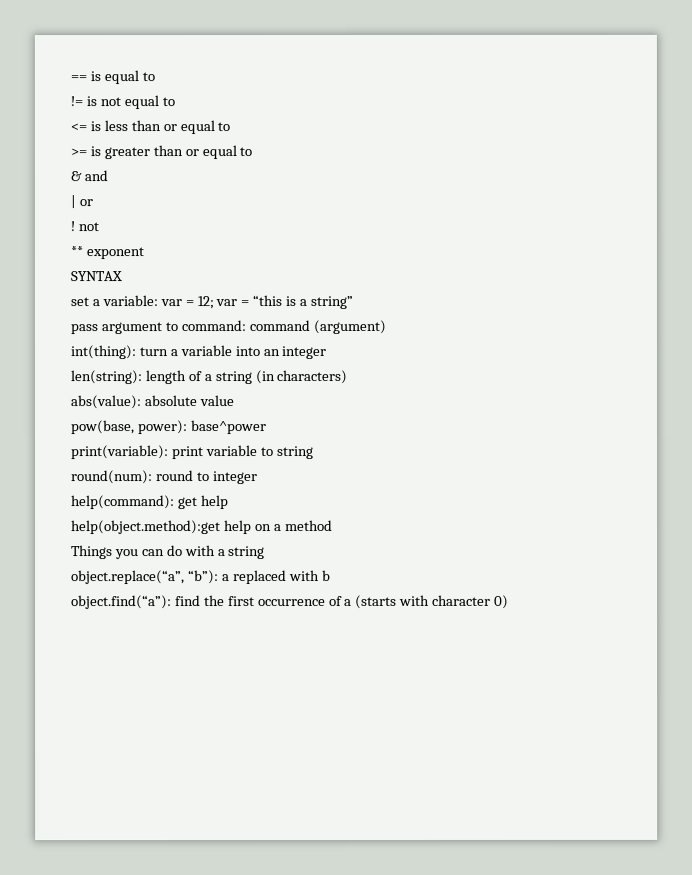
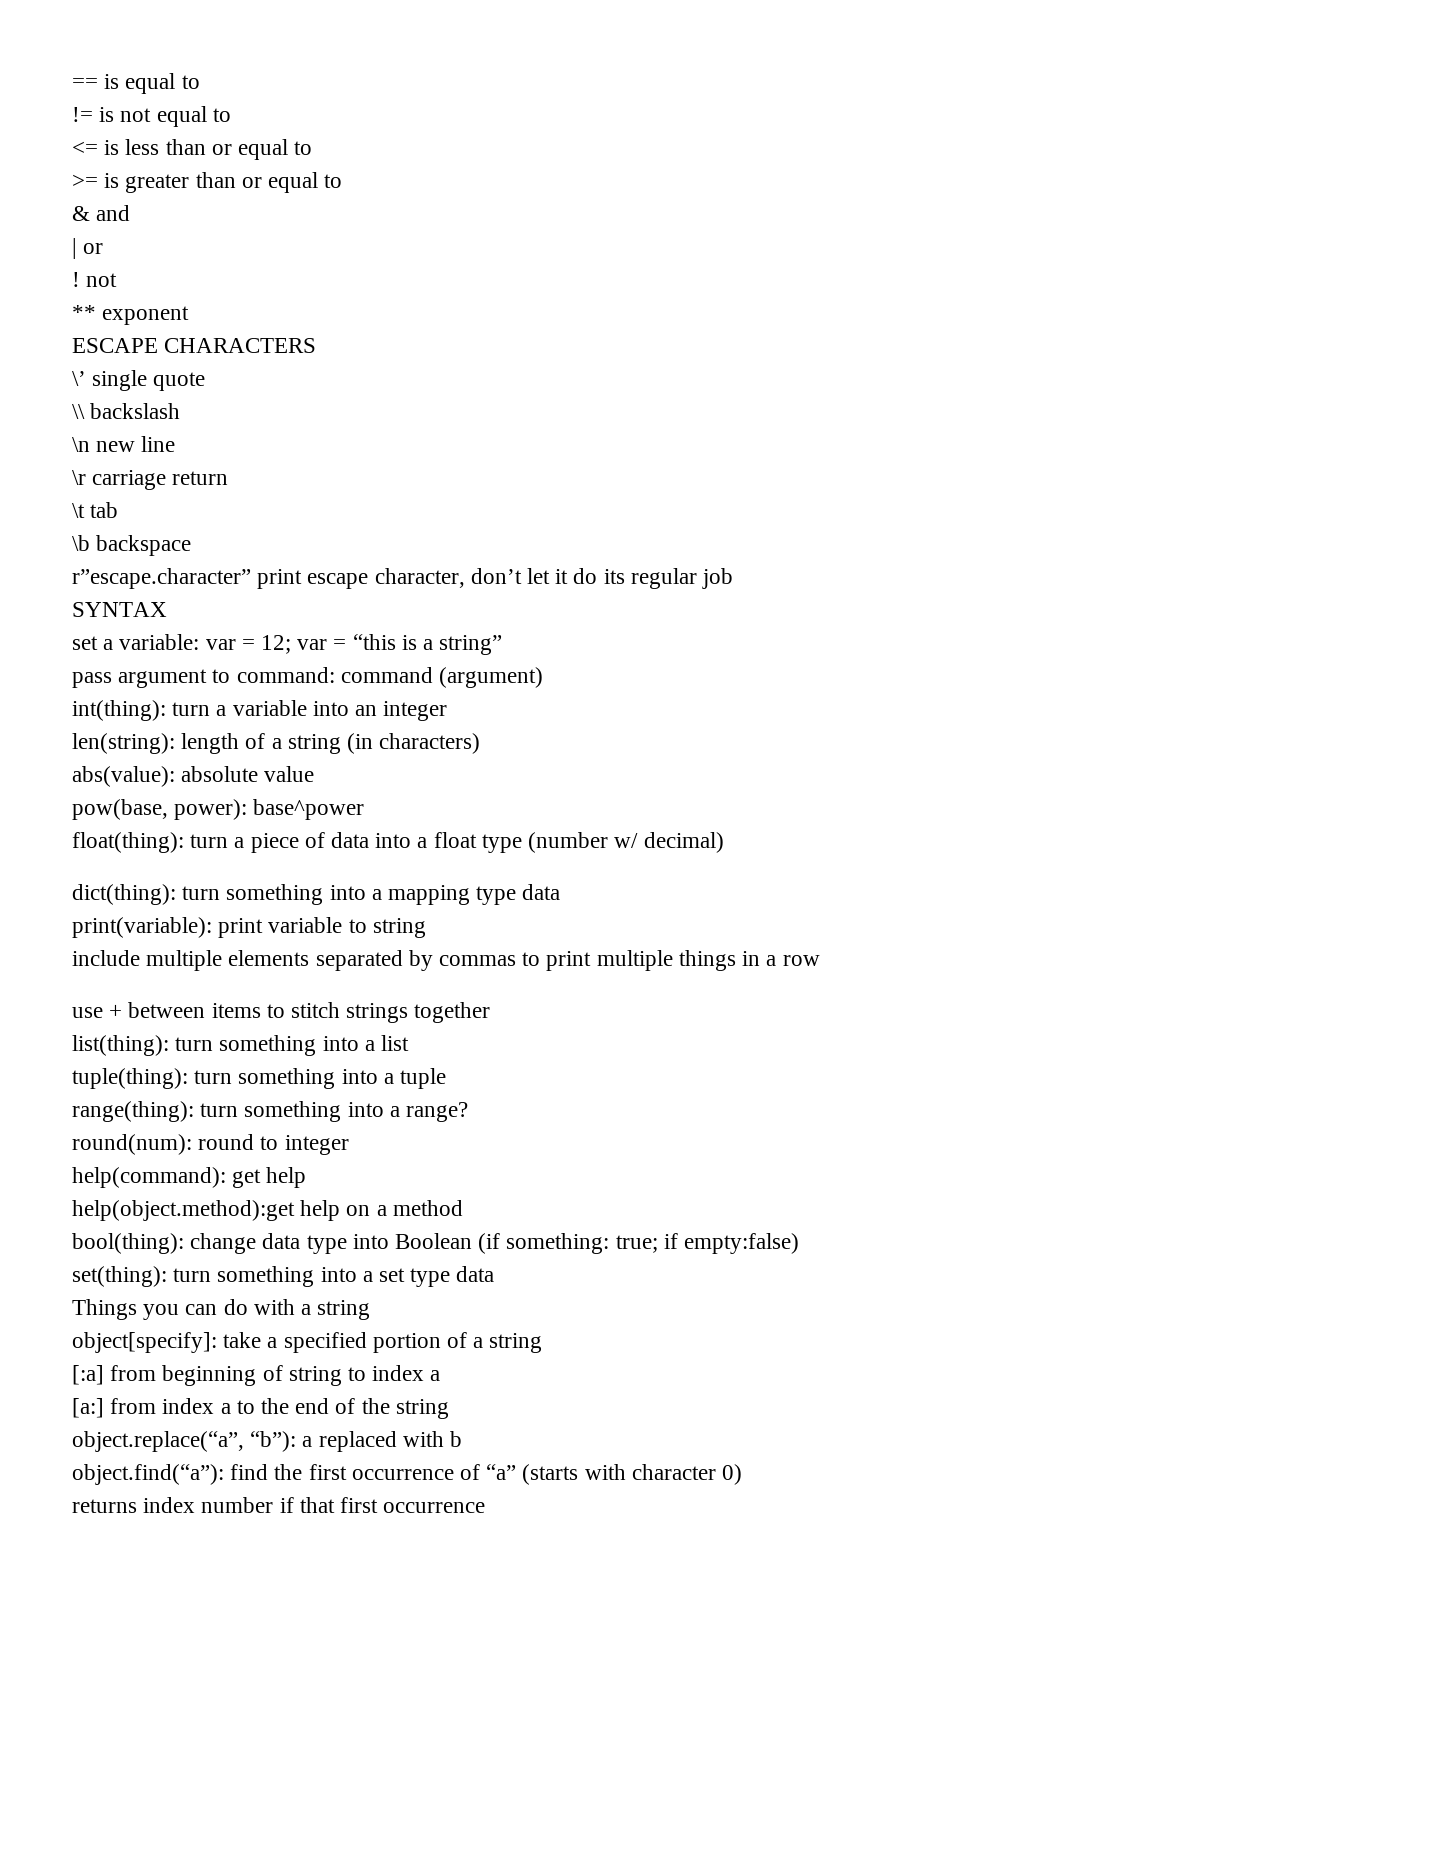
+ ESCAPE CHARACTERS
+ \’ single quote
+ \\ backslash
+ \n new line
+ \r carriage return
+ \t tab
+ \b backspace
+ r”escape.character” print escape character, don’t let it do its regular job
+ float(thing): turn a piece of data into a float type (number w/ decimal)
+ dict(thing): turn something into a mapping type data
+ include multiple elements separated by commas to print multiple things in a row
+ use + between items to stitch strings together
+ list(thing): turn something into a list
+ tuple(thing): turn something into a tuple
+ range(thing): turn something into a range?
+ bool(thing): change data type into Boolean (if something: true; if empty:false)
+ set(thing): turn something into a set type data
+ object[specify]: take a specified portion of a string
+ [:a] from beginning of string to index a
+ [a:] from index a to the end of the string
- object.find(“a”): find the first occurrence of a (starts with character 0)
+ object.find(“a”): find the first occurrence of “a” (starts with character 0)
+ returns index number if that first occurrence

